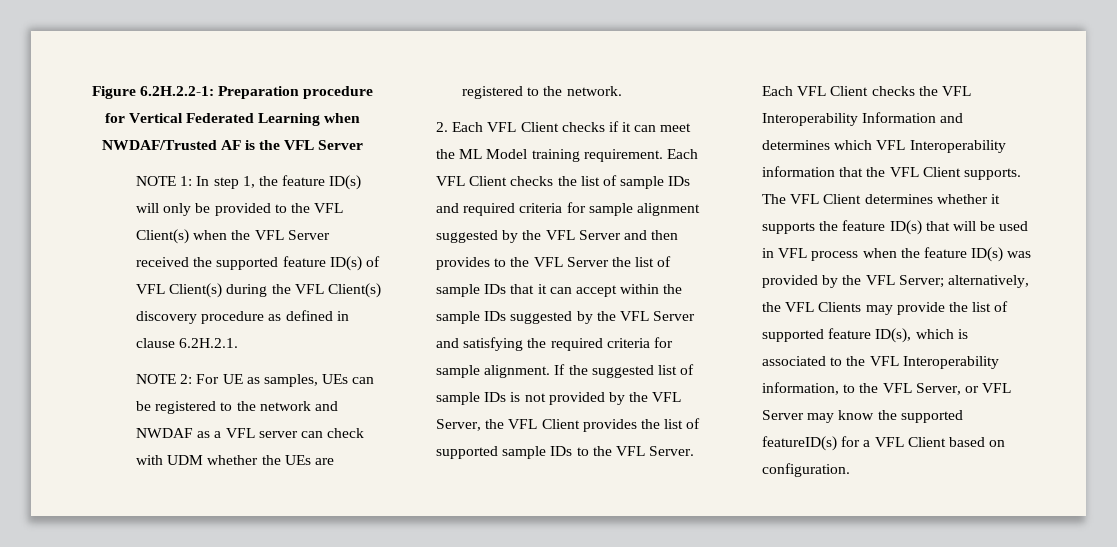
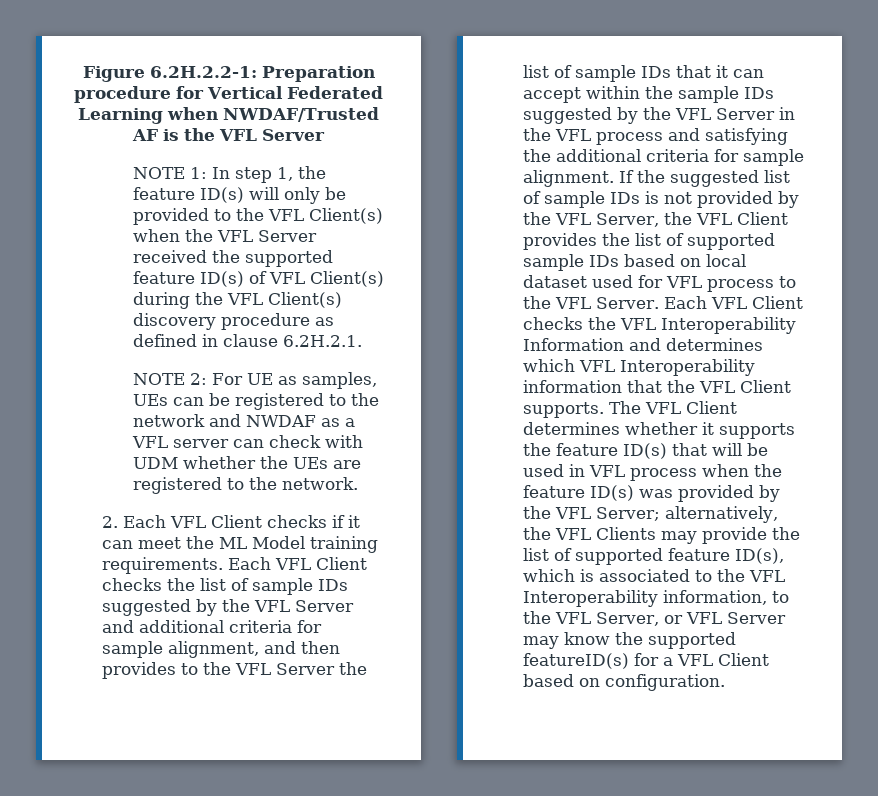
- 2. Each VFL Client checks if it can meet the ML Model training requirement.
+ 2. Each VFL Client checks if it can meet the ML Model training requirements.
- Each VFL Client checks the list of sample IDs and required criteria for sample alignment suggested by the VFL Server and then provides to the VFL Server the list of sample IDs that it can accept within the sample IDs suggested by the VFL Server and satisfying the required criteria for sample alignment.
+ Each VFL Client checks the list of sample IDs suggested by the VFL Server and additional criteria for sample alignment, and then provides to the VFL Server the list of sample IDs that it can accept within the sample IDs suggested by the VFL Server in the VFL process and satisfying the additional criteria for sample alignment.
- If the suggested list of sample IDs is not provided by the VFL Server, the VFL Client provides the list of supported sample IDs to the VFL Server.
+ If the suggested list of sample IDs is not provided by the VFL Server, the VFL Client provides the list of supported sample IDs based on local dataset used for VFL process to the VFL Server.

